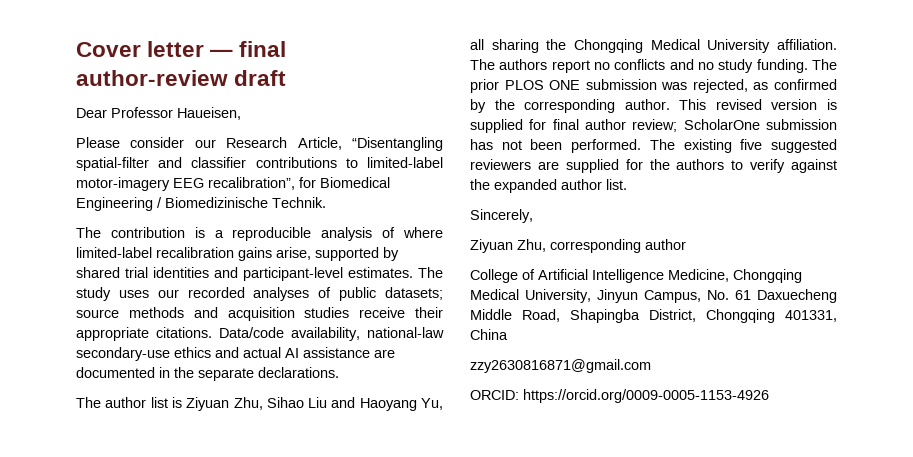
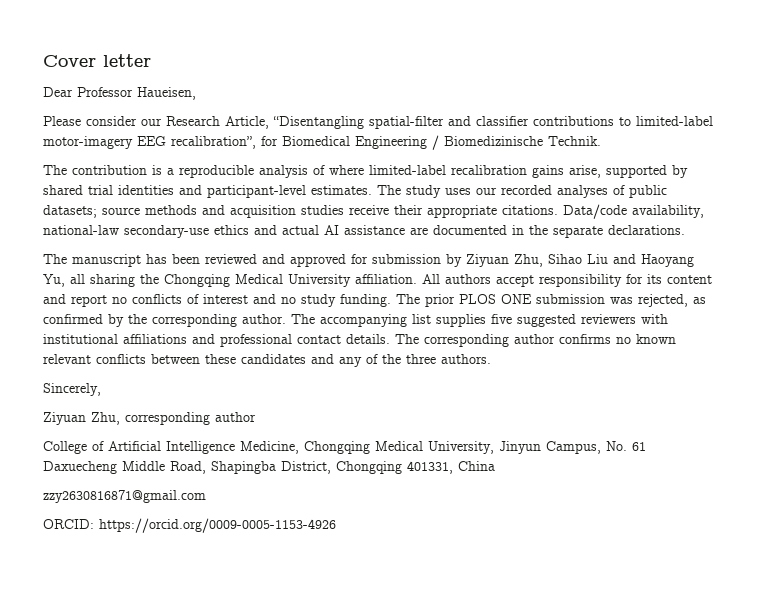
- Cover letter — final author-review draft
+ Cover letter
- The author list is Ziyuan Zhu, Sihao Liu and Haoyang Yu, all sharing the Chongqing Medical University affiliation.
+ The manuscript has been reviewed and approved for submission by Ziyuan Zhu, Sihao Liu and Haoyang Yu, all sharing the Chongqing Medical University affiliation.
- The authors report no conflicts and no study funding.
+ All authors accept responsibility for its content and report no conflicts of interest and no study funding.
- This revised version is supplied for final author review; ScholarOne submission has not been performed. The existing five suggested reviewers are supplied for the authors to verify against the expanded author list.
+ The accompanying list supplies five suggested reviewers with institutional affiliations and professional contact details. The corresponding author confirms no known relevant conflicts between these candidates and any of the three authors.

